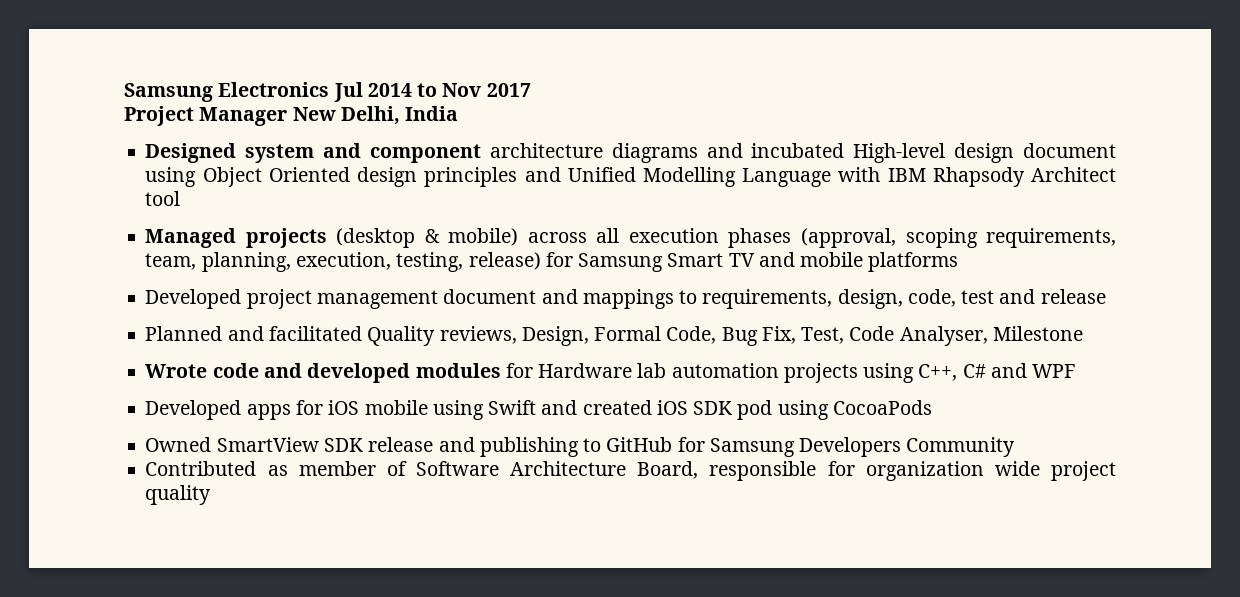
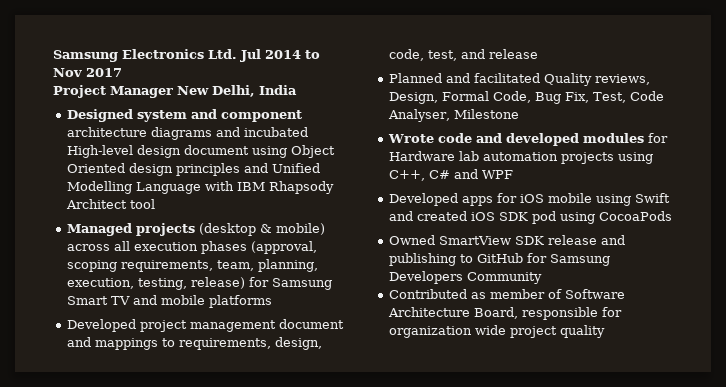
- Samsung Electronics Jul 2014 to Nov 2017
+ Samsung Electronics Ltd. Jul 2014 to Nov 2017
- Developed project management document and mappings to requirements, design, code, test and release
+ Developed project management document and mappings to requirements, design, code, test, and release

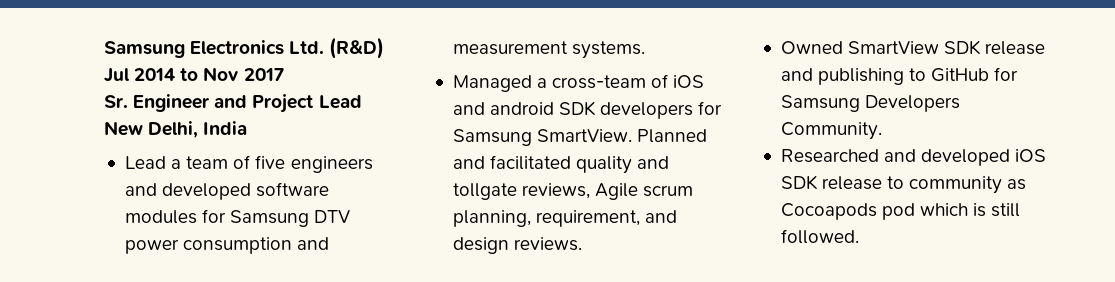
- Samsung Electronics Ltd. Jul 2014 to Nov 2017
+ Samsung Electronics Ltd. (R&D) Jul 2014 to Nov 2017
- Project Manager New Delhi, India
- Designed system and component architecture diagrams and incubated High-level design document using Object Oriented design principles and Unified Modelling Language with IBM Rhapsody Architect tool
- Managed projects (desktop & mobile) across all execution phases (approval, scoping requirements, team, planning, execution, testing, release) for Samsung Smart TV and mobile platforms
- Developed project management document and mappings to requirements, design, code, test, and release
- Planned and facilitated Quality reviews, Design, Formal Code, Bug Fix, Test, Code Analyser, Milestone
- Wrote code and developed modules for Hardware lab automation projects using C++, C# and WPF
- Developed apps for iOS mobile using Swift and created iOS SDK pod using CocoaPods
+ Sr. Engineer and Project Lead New Delhi, India
+ Lead a team of five engineers and developed software modules for Samsung DTV power consumption and measurement systems.
+ Managed a cross-team of iOS and android SDK developers for Samsung SmartView. Planned and facilitated quality and tollgate reviews, Agile scrum planning, requirement, and design reviews.
- Owned SmartView SDK release and publishing to GitHub for Samsung Developers Community
- Contributed as member of Software Architecture Board, responsible for organization wide project quality
+ Owned SmartView SDK release and publishing to GitHub for Samsung Developers Community.
+ Researched and developed iOS SDK release to community as Cocoapods pod which is still followed.

